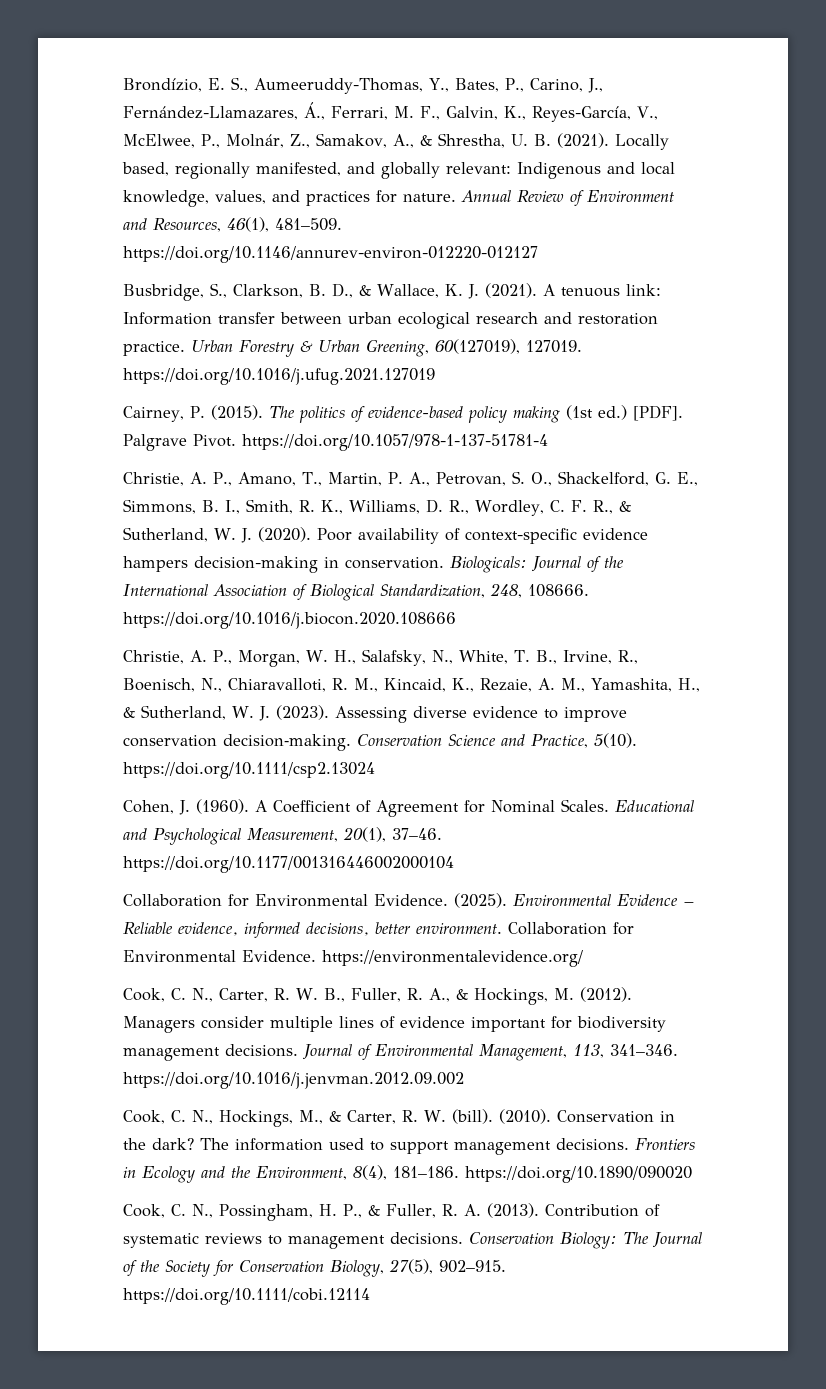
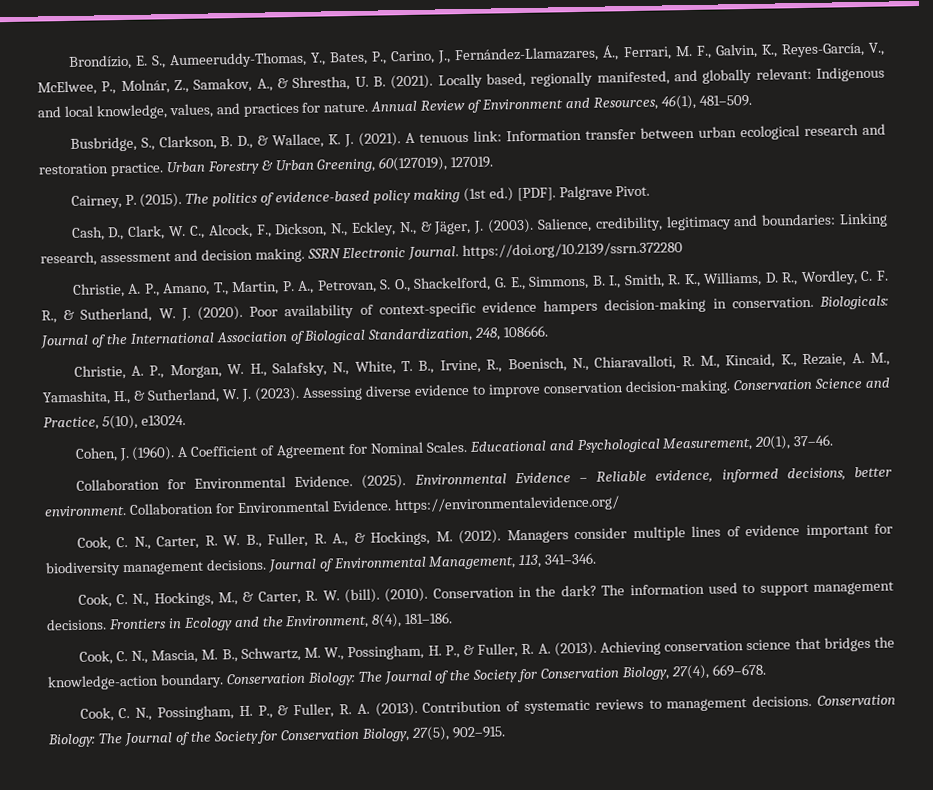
- Annual Review of Environment and Resources, 46(1), 481–509. https://doi.org/10.1146/annurev-environ-012220-012127
+ Annual Review of Environment and Resources, 46(1), 481–509.
- Urban Forestry & Urban Greening, 60(127019), 127019. https://doi.org/10.1016/j.ufug.2021.127019
+ Urban Forestry & Urban Greening, 60(127019), 127019.
- Palgrave Pivot. https://doi.org/10.1057/978-1-137-51781-4
+ Palgrave Pivot.
+ Cash, D., Clark, W. C., Alcock, F., Dickson, N., Eckley, N., & Jäger, J. (2003). Salience, credibility, legitimacy and boundaries: Linking research, assessment and decision making. SSRN Electronic Journal. https://doi.org/10.2139/ssrn.372280
- Biologicals: Journal of the International Association of Biological Standardization, 248, 108666. https://doi.org/10.1016/j.biocon.2020.108666
+ Biologicals: Journal of the International Association of Biological Standardization, 248, 108666.
- Conservation Science and Practice, 5(10). https://doi.org/10.1111/csp2.13024
+ Conservation Science and Practice, 5(10), e13024.
- Educational and Psychological Measurement, 20(1), 37–46. https://doi.org/10.1177/001316446002000104
+ Educational and Psychological Measurement, 20(1), 37–46.
- Journal of Environmental Management, 113, 341–346. https://doi.org/10.1016/j.jenvman.2012.09.002
+ Journal of Environmental Management, 113, 341–346.
- Frontiers in Ecology and the Environment, 8(4), 181–186. https://doi.org/10.1890/090020
+ Frontiers in Ecology and the Environment, 8(4), 181–186.
+ Cook, C. N., Mascia, M. B., Schwartz, M. W., Possingham, H. P., & Fuller, R. A. (2013). Achieving conservation science that bridges the knowledge-action boundary. Conservation Biology: The Journal of the Society for Conservation Biology, 27(4), 669–678.
- Conservation Biology: The Journal of the Society for Conservation Biology, 27(5), 902–915. https://doi.org/10.1111/cobi.12114
+ Conservation Biology: The Journal of the Society for Conservation Biology, 27(5), 902–915.

